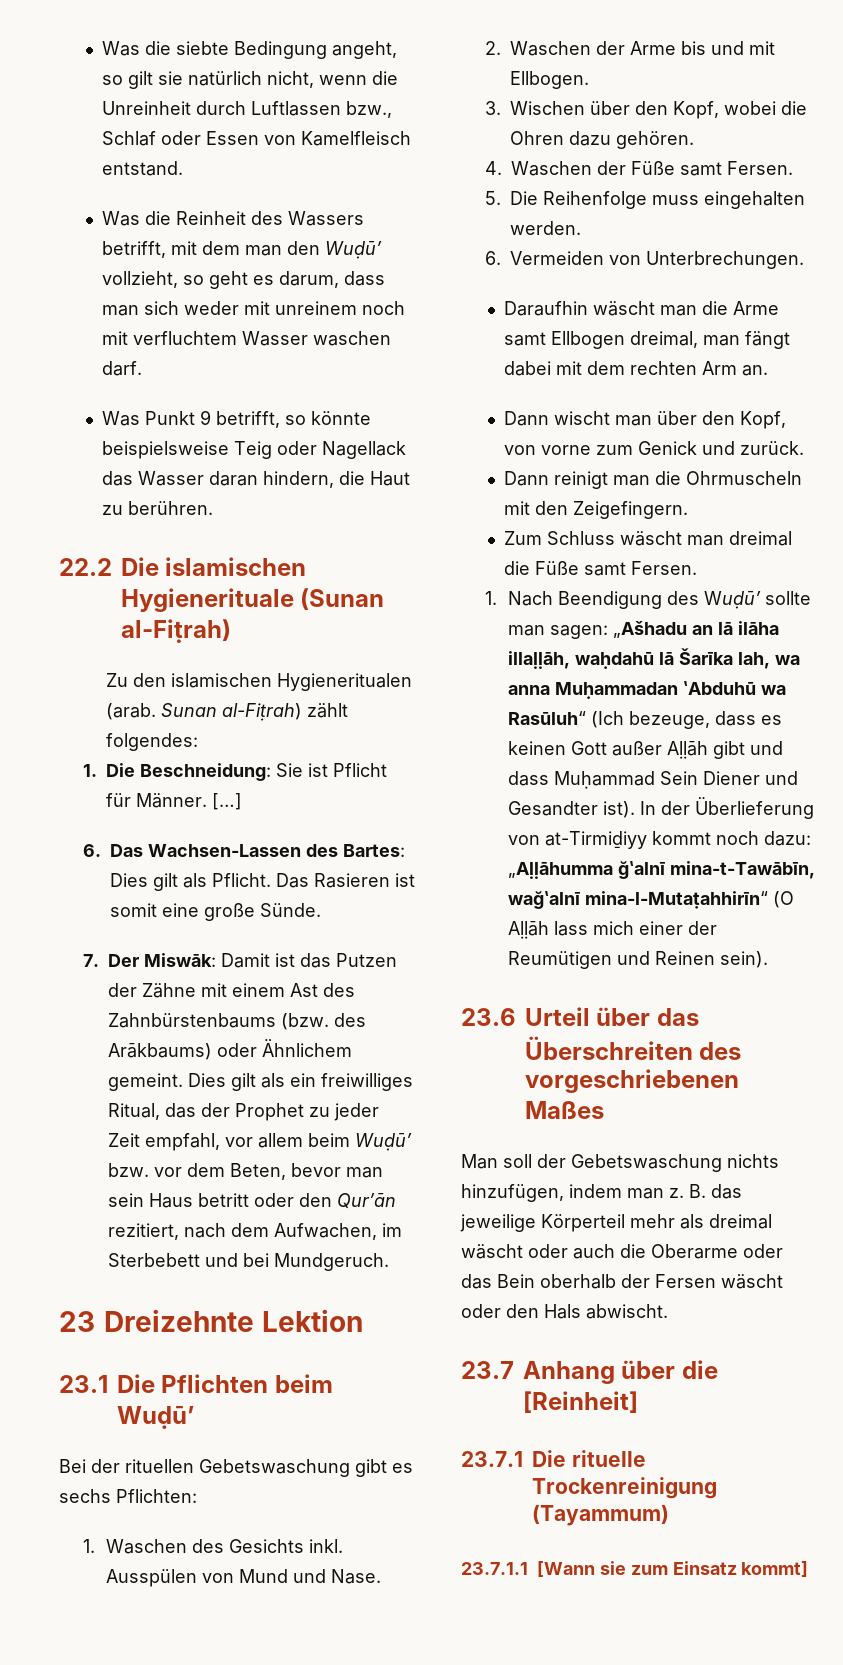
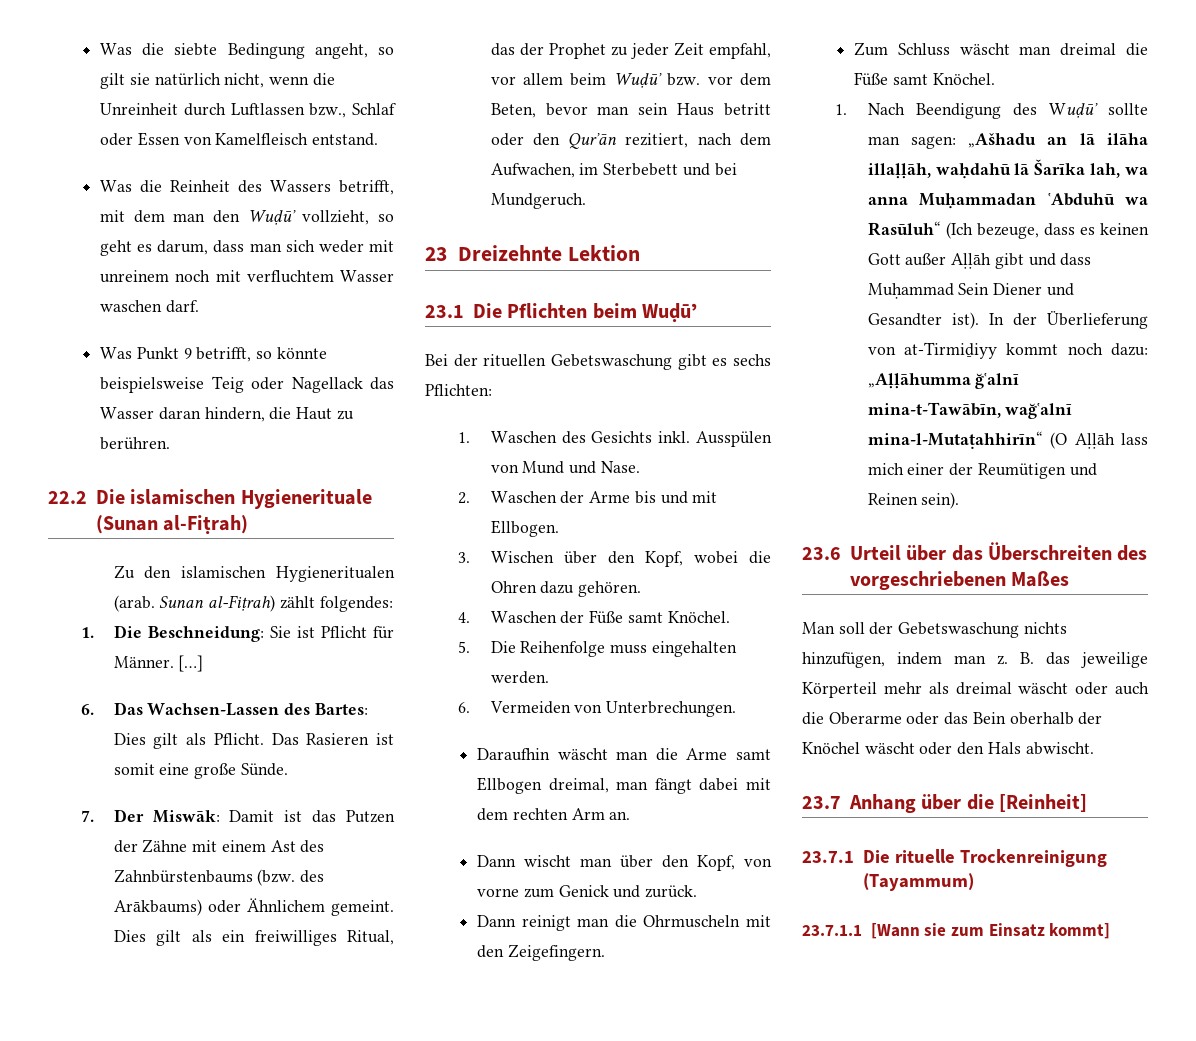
- 4. Waschen der Füße samt Fersen.
+ 4. Waschen der Füße samt Knöchel.
- Zum Schluss wäscht man dreimal die Füße samt Fersen.
+ Zum Schluss wäscht man dreimal die Füße samt Knöchel.
- B. das jeweilige Körperteil mehr als dreimal wäscht oder auch die Oberarme oder das Bein oberhalb der Fersen wäscht oder den Hals abwischt.
+ B. das jeweilige Körperteil mehr als dreimal wäscht oder auch die Oberarme oder das Bein oberhalb der Knöchel wäscht oder den Hals abwischt.

